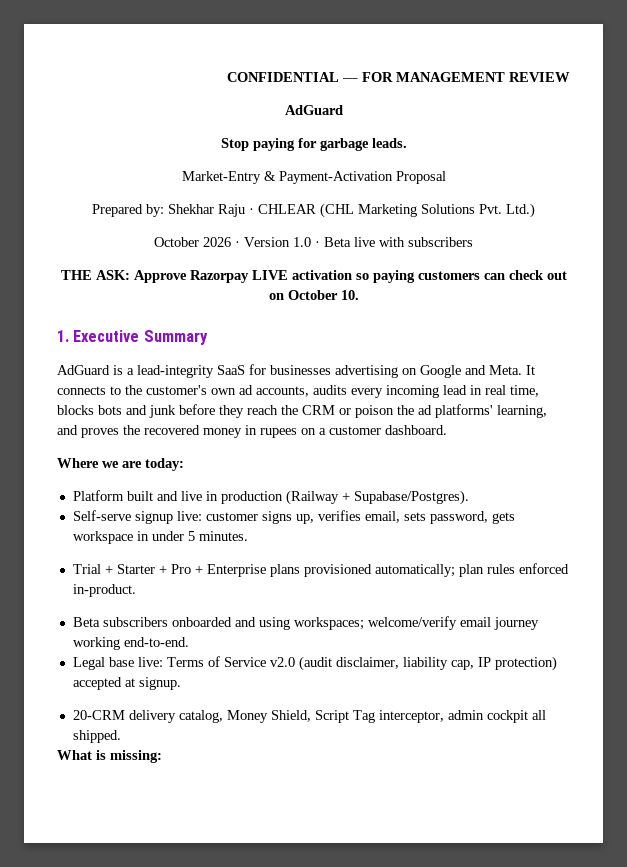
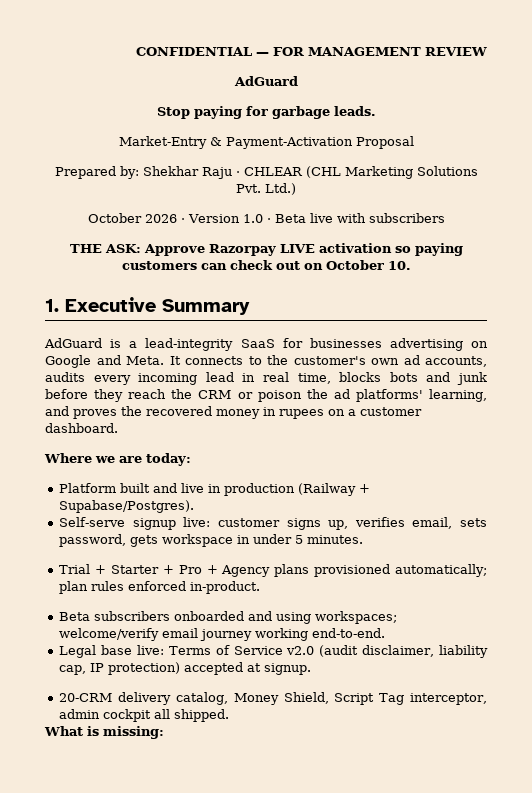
- Trial + Starter + Pro + Enterprise plans provisioned automatically; plan rules enforced in-product.
+ Trial + Starter + Pro + Agency plans provisioned automatically; plan rules enforced in-product.

